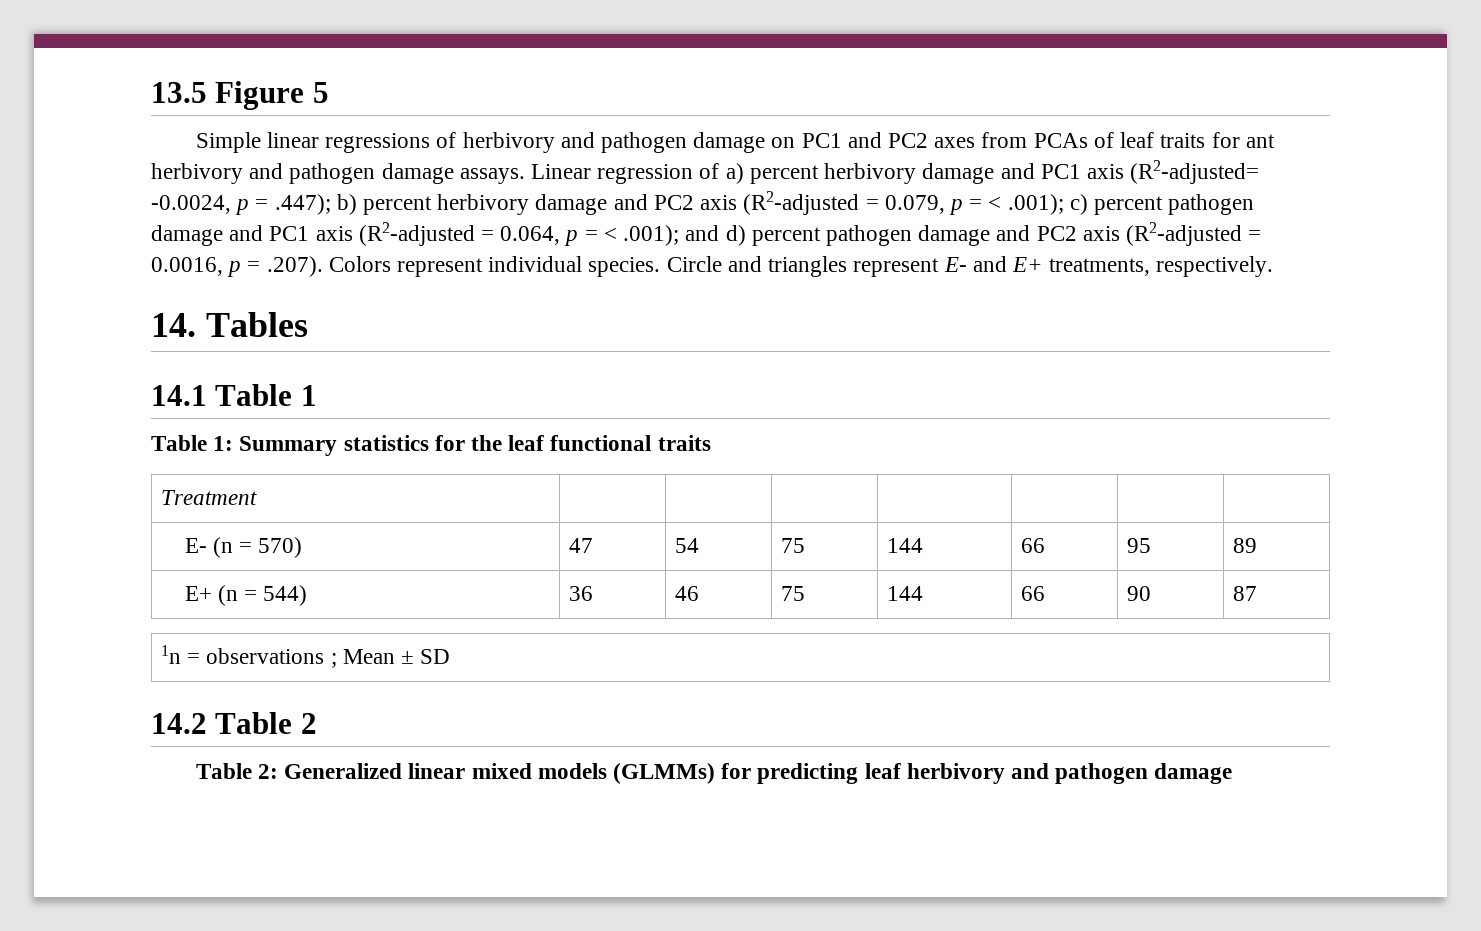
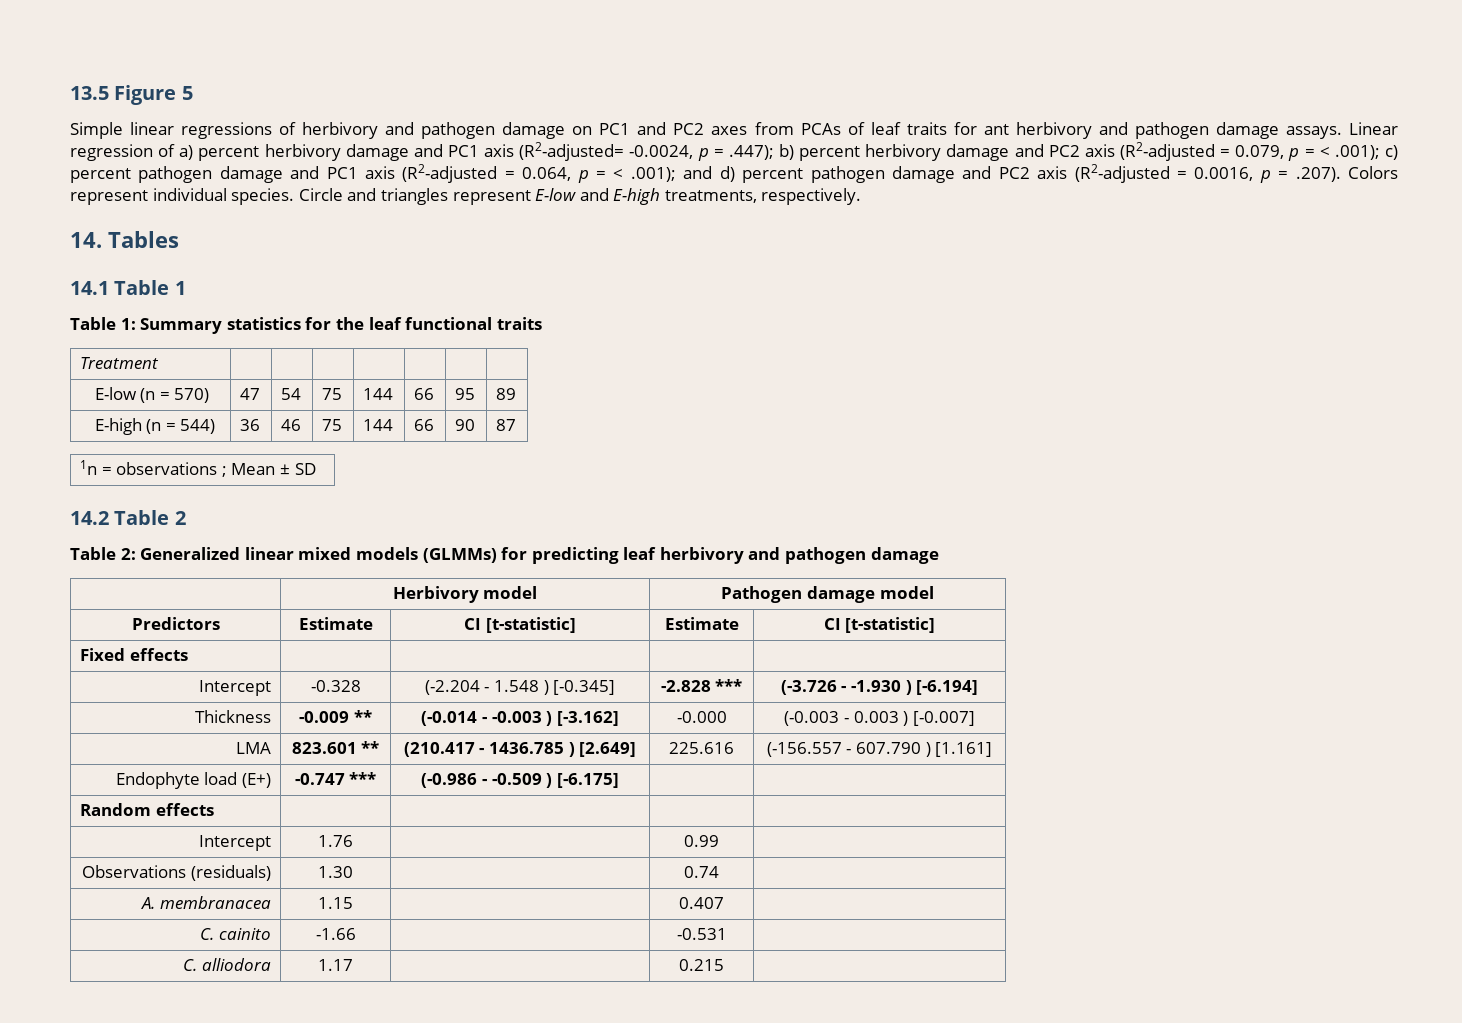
- Circle and triangles represent E- and E+ treatments, respectively.
+ Circle and triangles represent E-low and E-high treatments, respectively.
- E- (n = 570) | 47 | 54 | 75 | 144 | 66 | 95 | 89
+ E-low (n = 570) | 47 | 54 | 75 | 144 | 66 | 95 | 89
- E+ (n = 544) | 36 | 46 | 75 | 144 | 66 | 90 | 87
+ E-high (n = 544) | 36 | 46 | 75 | 144 | 66 | 90 | 87
+ | Herbivory model | Pathogen damage model
+ Predictors | Estimate | CI [t-statistic] | Estimate | CI [t-statistic]
+ Fixed effects | | | |
+ Intercept | -0.328 | (-2.204 - 1.548 ) [-0.345] | -2.828 *** | (-3.726 - -1.930 ) [-6.194]
+ Thickness | -0.009 ** | (-0.014 - -0.003 ) [-3.162] | -0.000 | (-0.003 - 0.003 ) [-0.007]
+ LMA | 823.601 ** | (210.417 - 1436.785 ) [2.649] | 225.616 | (-156.557 - 607.790 ) [1.161]
+ Endophyte load (E+) | -0.747 *** | (-0.986 - -0.509 ) [-6.175] | |
+ Random effects | | | |
+ Intercept | 1.76 | | 0.99 |
+ Observations (residuals) | 1.30 | | 0.74 |
+ A. membranacea | 1.15 | | 0.407 |
+ C. cainito | -1.66 | | -0.531 |
+ C. alliodora | 1.17 | | 0.215 |

